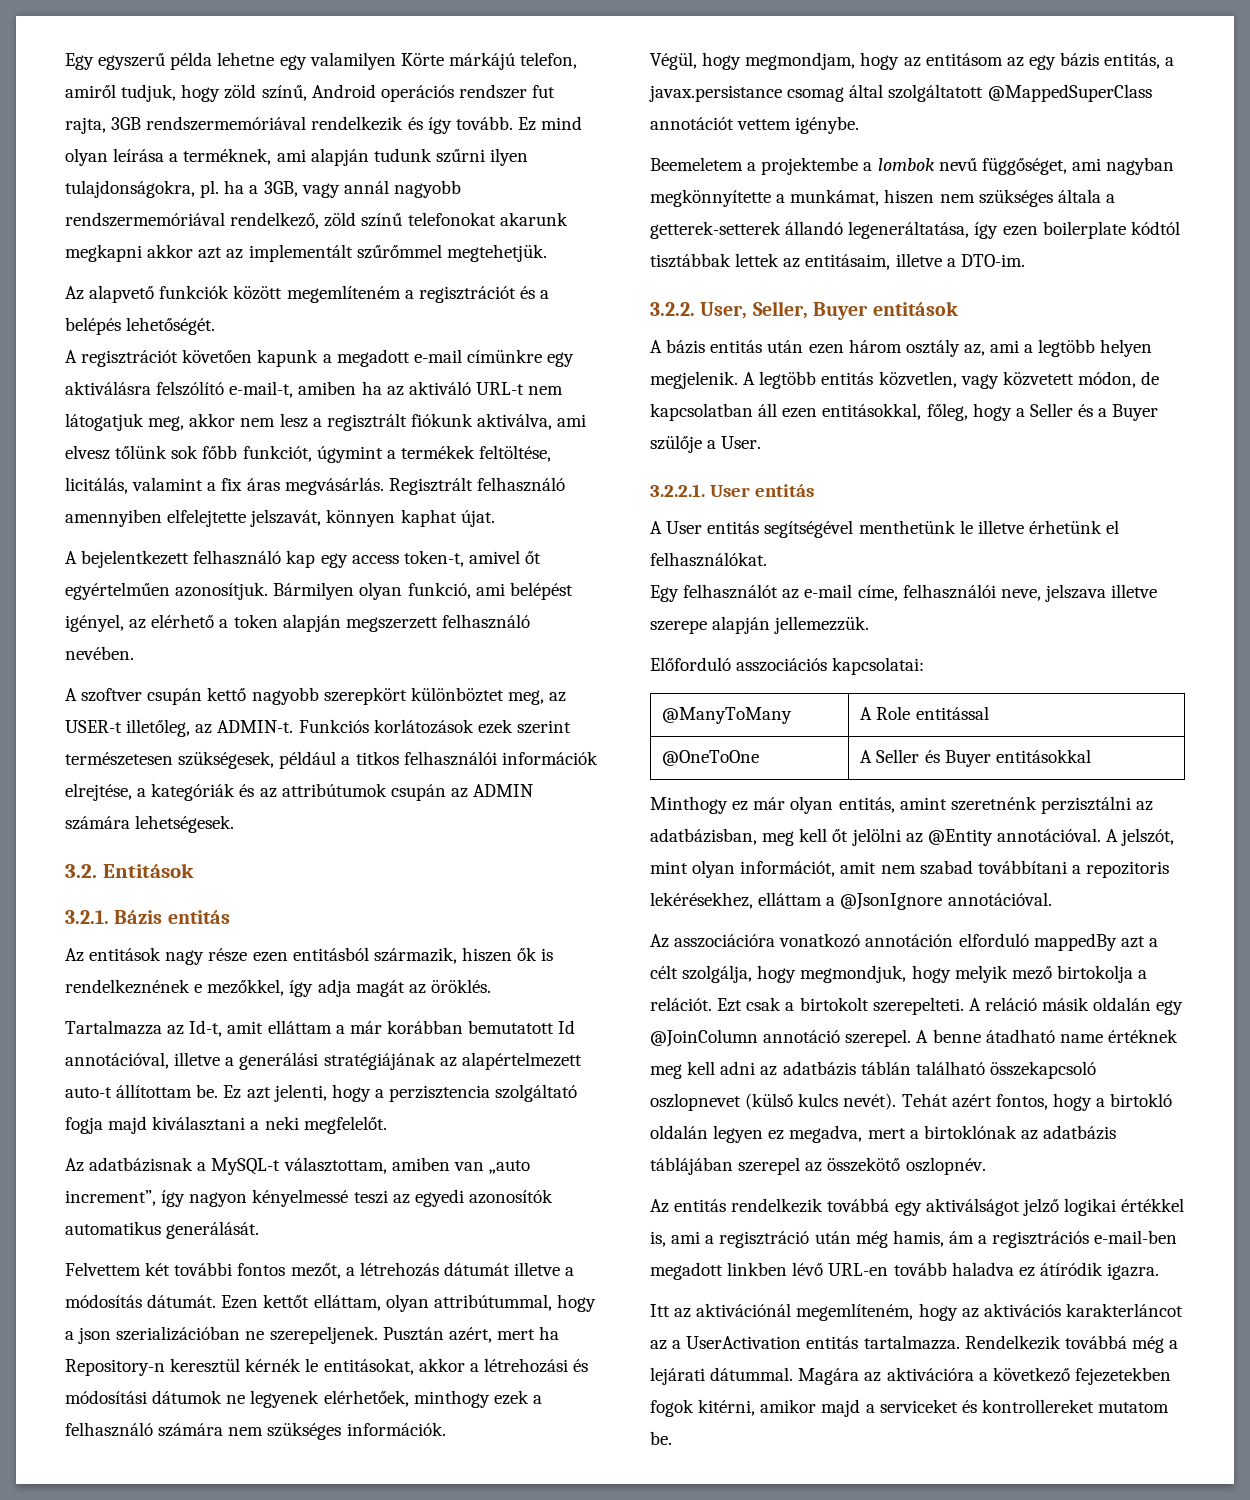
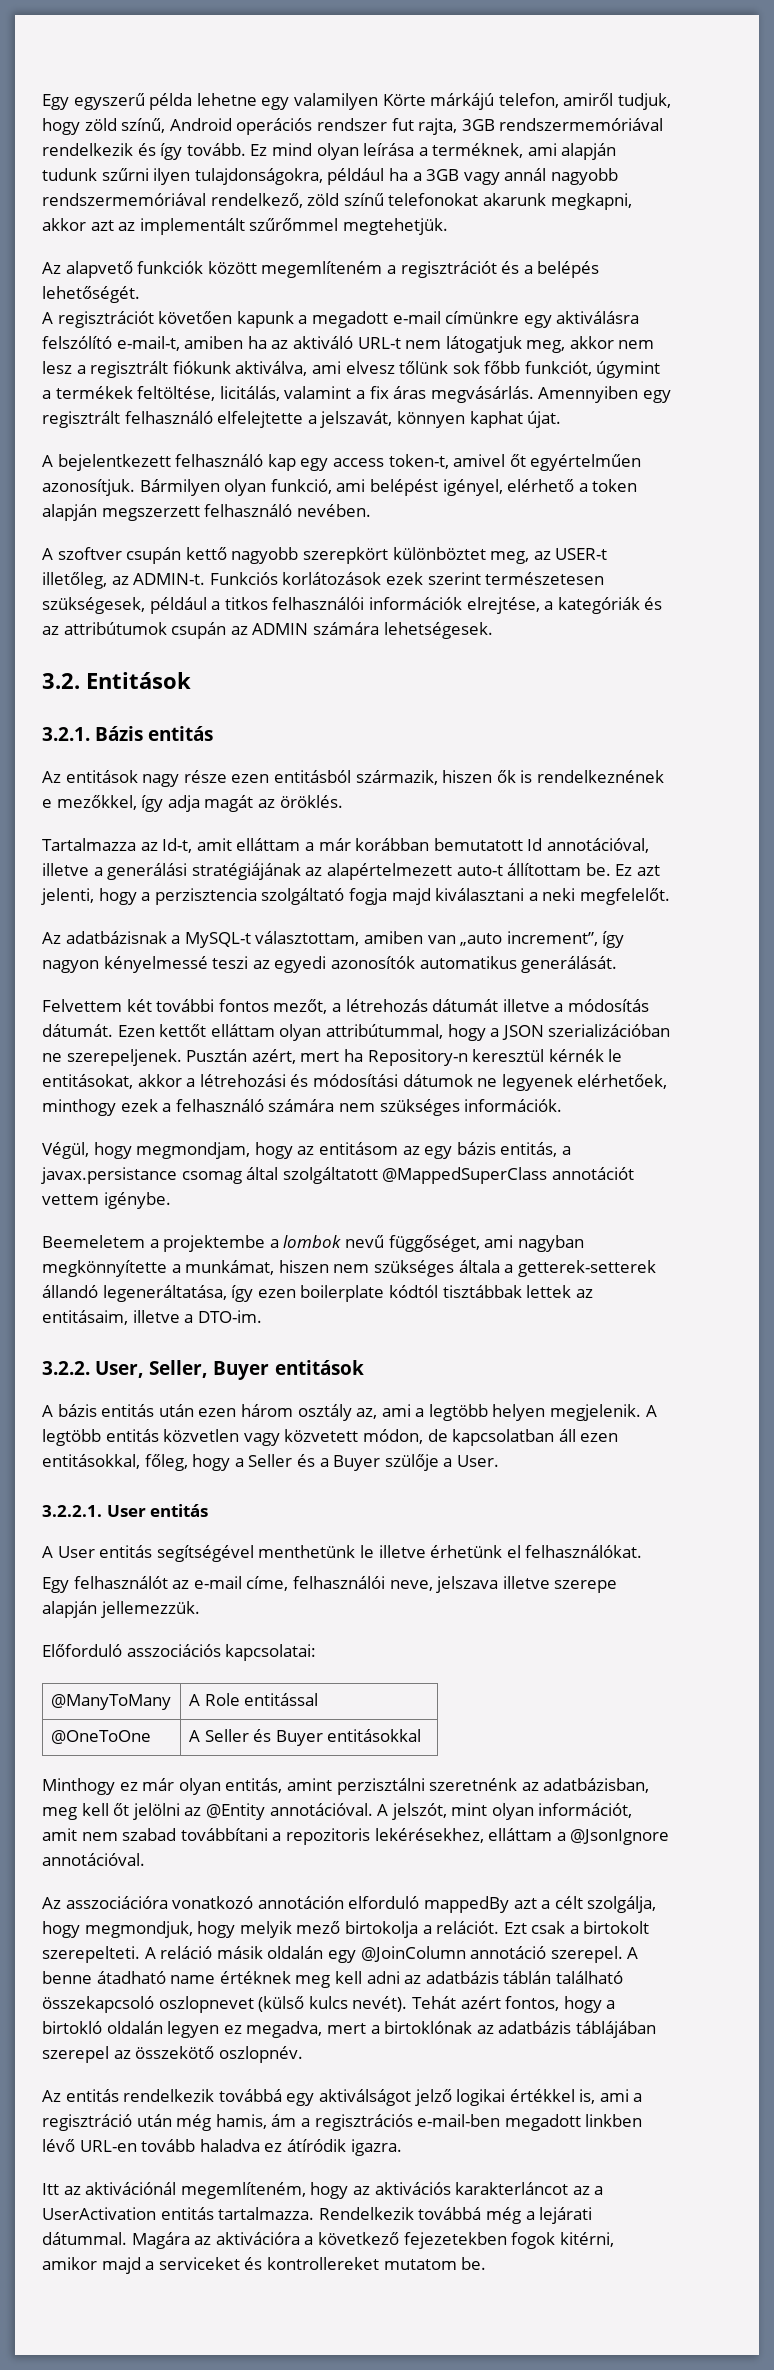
- Ez mind olyan leírása a terméknek, ami alapján tudunk szűrni ilyen tulajdonságokra, pl. ha a 3GB, vagy annál nagyobb rendszermemóriával rendelkező, zöld színű telefonokat akarunk megkapni akkor azt az implementált szűrőmmel megtehetjük.
+ Ez mind olyan leírása a terméknek, ami alapján tudunk szűrni ilyen tulajdonságokra, például ha a 3GB vagy annál nagyobb rendszermemóriával rendelkező, zöld színű telefonokat akarunk megkapni, akkor azt az implementált szűrőmmel megtehetjük.
- Regisztrált felhasználó amennyiben elfelejtette jelszavát, könnyen kaphat újat.
+ Amennyiben egy regisztrált felhasználó elfelejtette a jelszavát, könnyen kaphat újat.
- Bármilyen olyan funkció, ami belépést igényel, az elérhető a token alapján megszerzett felhasználó nevében.
+ Bármilyen olyan funkció, ami belépést igényel, elérhető a token alapján megszerzett felhasználó nevében.
- Ezen kettőt elláttam, olyan attribútummal, hogy a json szerializációban ne szerepeljenek.
+ Ezen kettőt elláttam olyan attribútummal, hogy a JSON szerializációban ne szerepeljenek.
- A legtöbb entitás közvetlen, vagy közvetett módon, de kapcsolatban áll ezen entitásokkal, főleg, hogy a Seller és a Buyer szülője a User.
+ A legtöbb entitás közvetlen vagy közvetett módon, de kapcsolatban áll ezen entitásokkal, főleg, hogy a Seller és a Buyer szülője a User.
- Minthogy ez már olyan entitás, amint szeretnénk perzisztálni az adatbázisban, meg kell őt jelölni az @Entity annotációval.
+ Minthogy ez már olyan entitás, amint perzisztálni szeretnénk az adatbázisban, meg kell őt jelölni az @Entity annotációval.

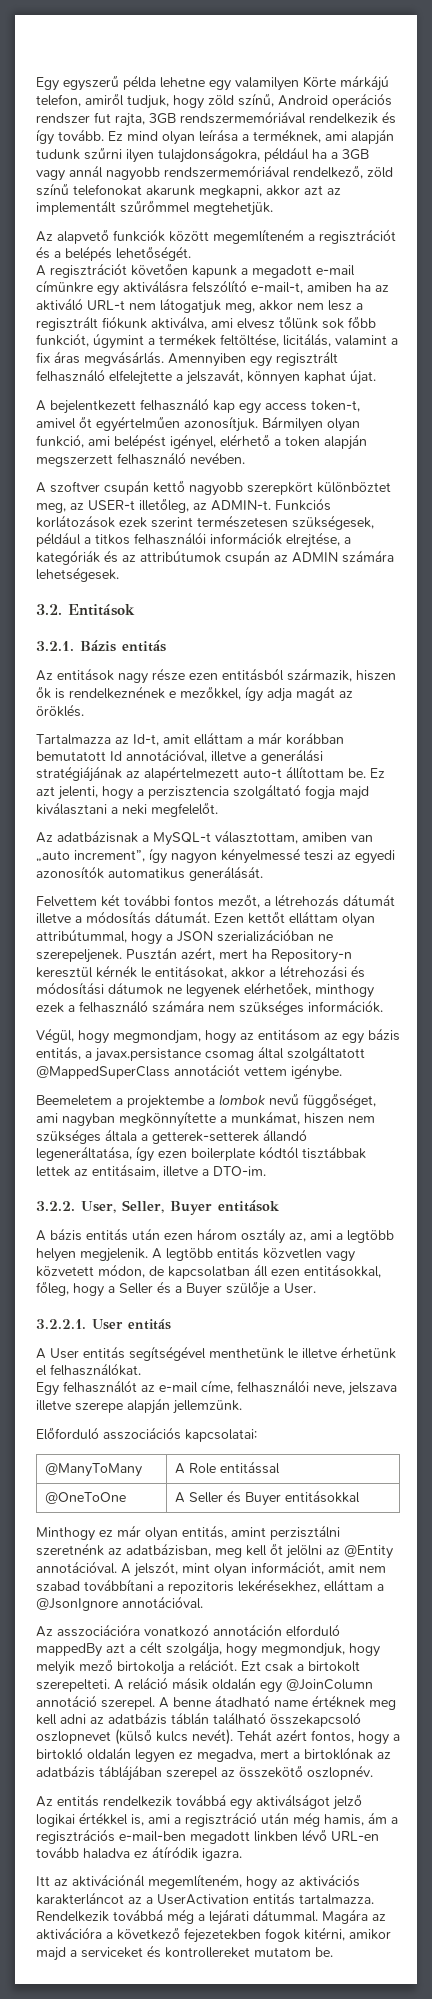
- Egy felhasználót az e-mail címe, felhasználói neve, jelszava illetve szerepe alapján jellemezzük.
+ Egy felhasználót az e-mail címe, felhasználói neve, jelszava illetve szerepe alapján jellemzünk.

